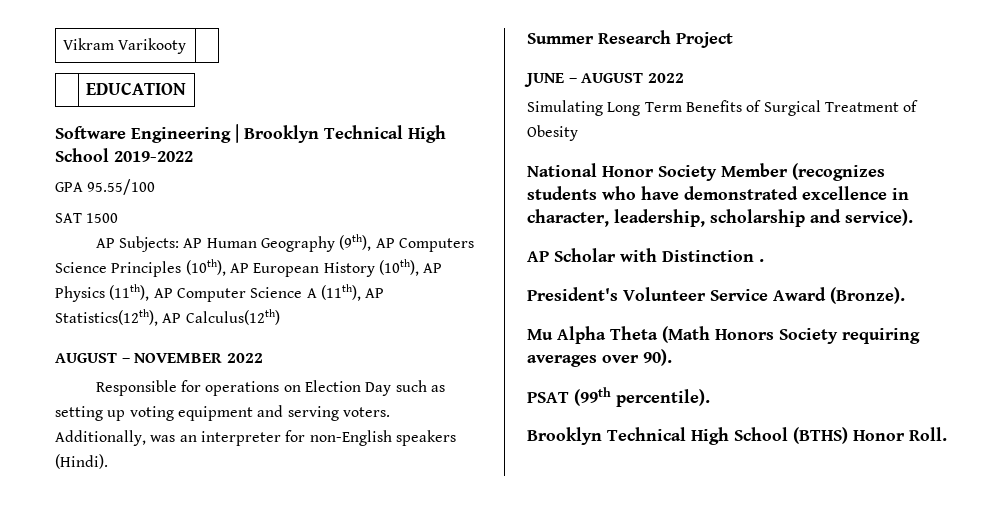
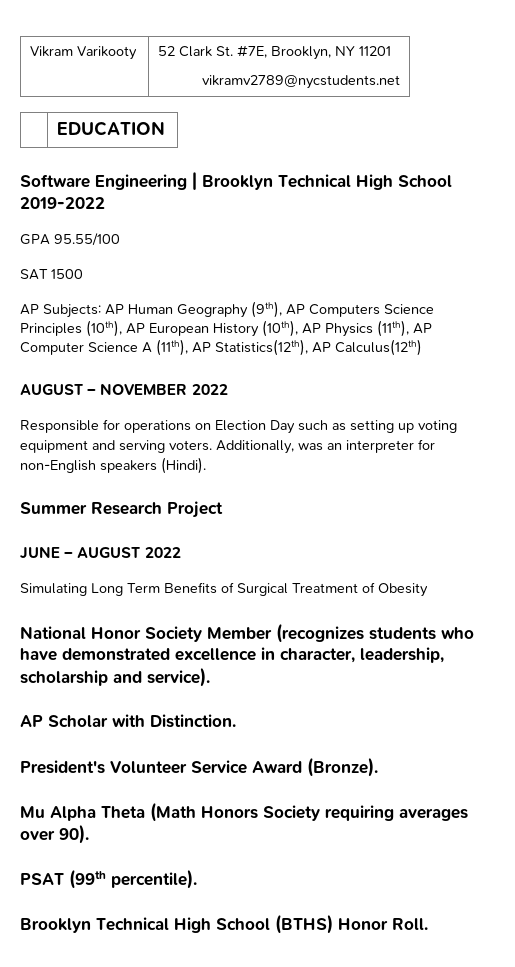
- Vikram Varikooty |
+ Vikram Varikooty | 52 Clark St. #7E, Brooklyn, NY 11201
+ vikramv2789@nycstudents.net
- AP Scholar with Distinction .
+ AP Scholar with Distinction.

